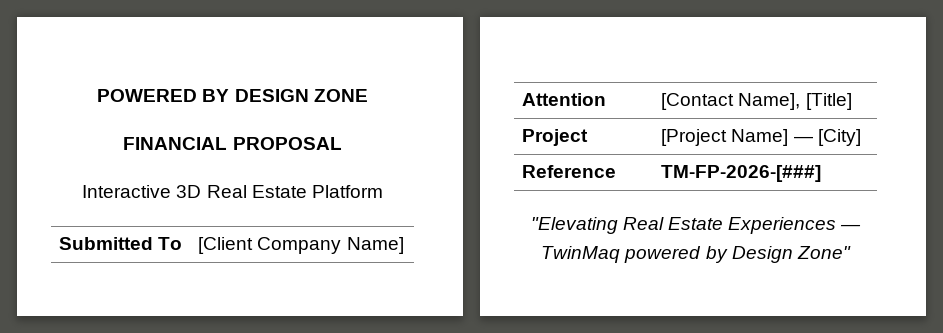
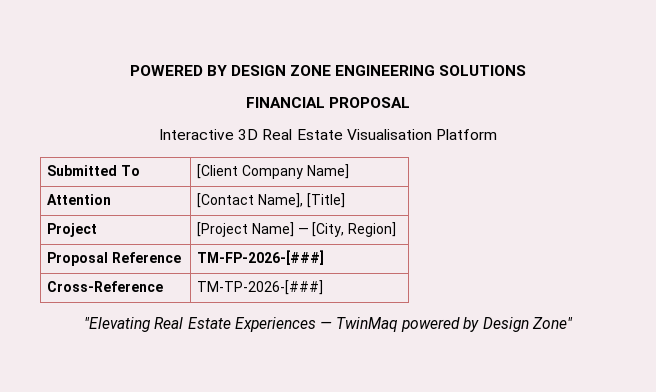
- POWERED BY DESIGN ZONE
+ POWERED BY DESIGN ZONE ENGINEERING SOLUTIONS
- Interactive 3D Real Estate Platform
+ Interactive 3D Real Estate Visualisation Platform
- Project | [Project Name] — [City]
- Reference | TM-FP-2026-[###]
+ Project | [Project Name] — [City, Region]
+ Proposal Reference | TM-FP-2026-[###]
+ Cross-Reference | TM-TP-2026-[###]

